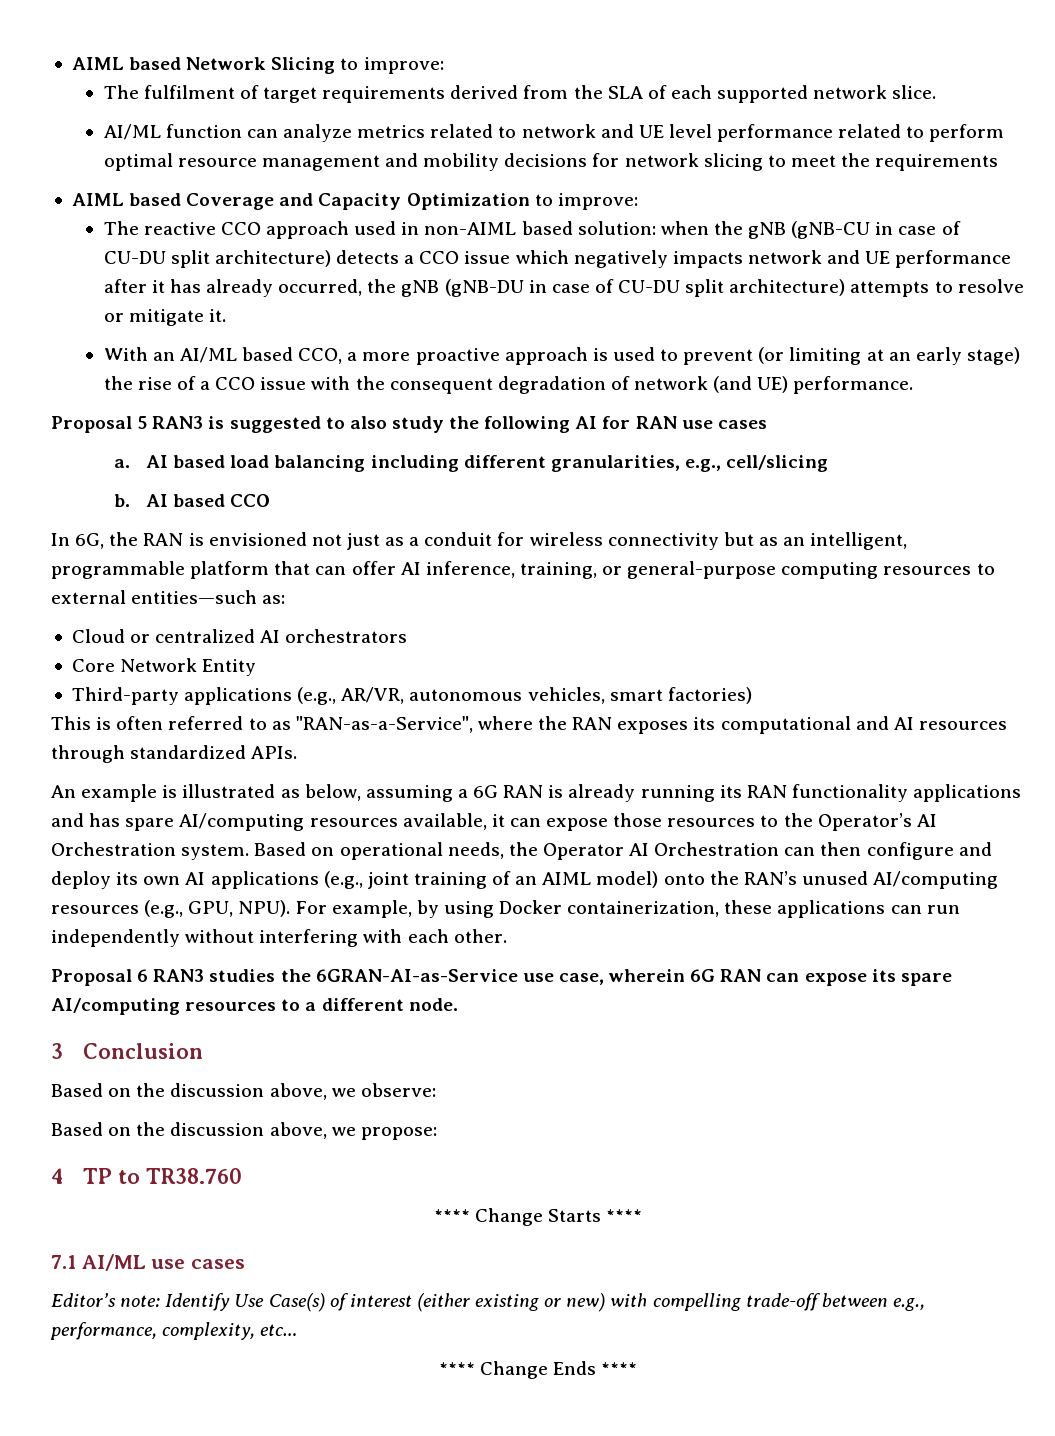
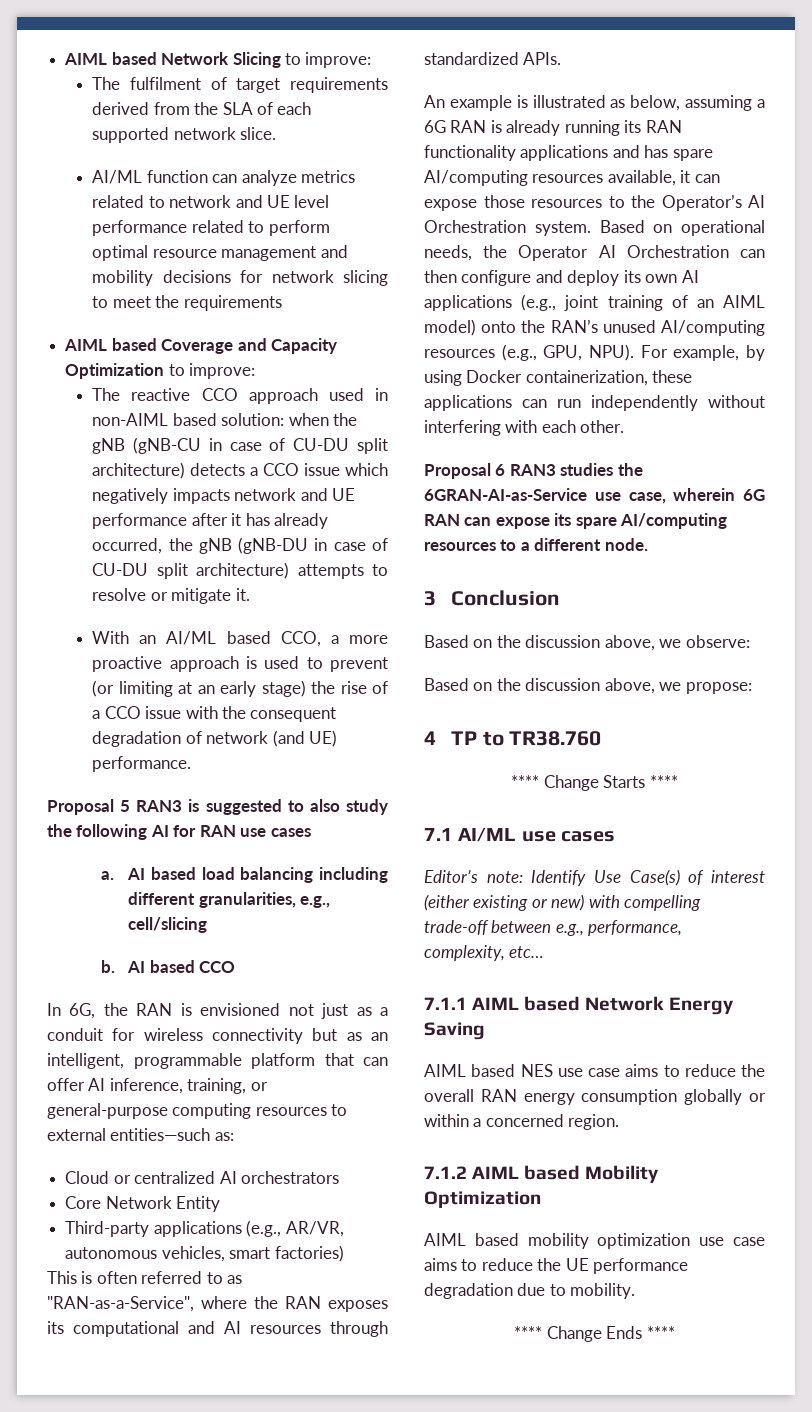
+ 7.1.1 AIML based Network Energy Saving
+ AIML based NES use case aims to reduce the overall RAN energy consumption globally or within a concerned region.
+ 7.1.2 AIML based Mobility Optimization
+ AIML based mobility optimization use case aims to reduce the UE performance degradation due to mobility.

